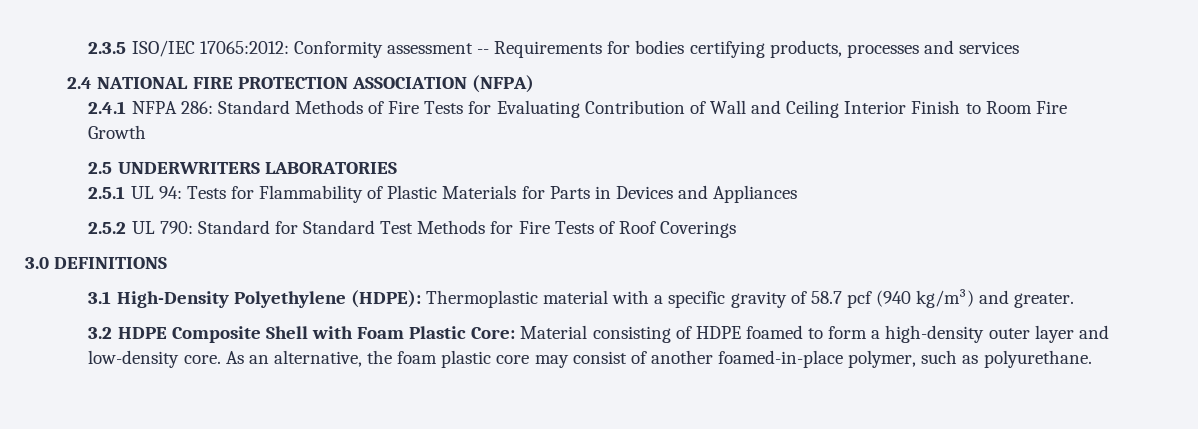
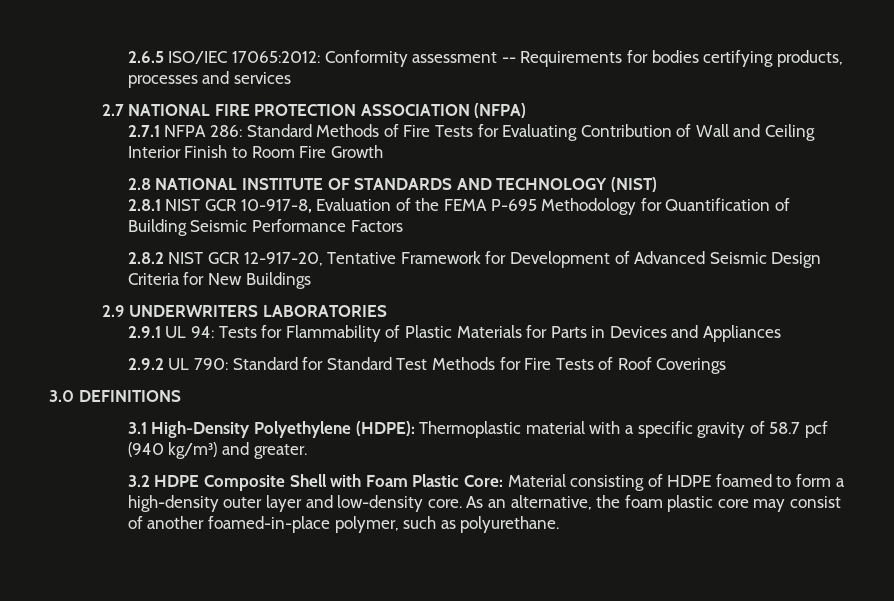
- 2.3.5 ISO/IEC 17065:2012: Conformity assessment -- Requirements for bodies certifying products, processes and services
+ 2.6.5 ISO/IEC 17065:2012: Conformity assessment -- Requirements for bodies certifying products, processes and services
- 2.4 NATIONAL FIRE PROTECTION ASSOCIATION (NFPA)
+ 2.7 NATIONAL FIRE PROTECTION ASSOCIATION (NFPA)
- 2.4.1 NFPA 286: Standard Methods of Fire Tests for Evaluating Contribution of Wall and Ceiling Interior Finish to Room Fire Growth
+ 2.7.1 NFPA 286: Standard Methods of Fire Tests for Evaluating Contribution of Wall and Ceiling Interior Finish to Room Fire Growth
- 2.5 UNDERWRITERS LABORATORIES
+ 2.8 NATIONAL INSTITUTE OF STANDARDS AND TECHNOLOGY (NIST)
+ 2.8.1 NIST GCR 10-917-8, Evaluation of the FEMA P-695 Methodology for Quantification of Building Seismic Performance Factors
+ 2.8.2 NIST GCR 12-917-20, Tentative Framework for Development of Advanced Seismic Design Criteria for New Buildings
+ 2.9 UNDERWRITERS LABORATORIES
- 2.5.1 UL 94: Tests for Flammability of Plastic Materials for Parts in Devices and Appliances
+ 2.9.1 UL 94: Tests for Flammability of Plastic Materials for Parts in Devices and Appliances
- 2.5.2 UL 790: Standard for Standard Test Methods for Fire Tests of Roof Coverings
+ 2.9.2 UL 790: Standard for Standard Test Methods for Fire Tests of Roof Coverings

